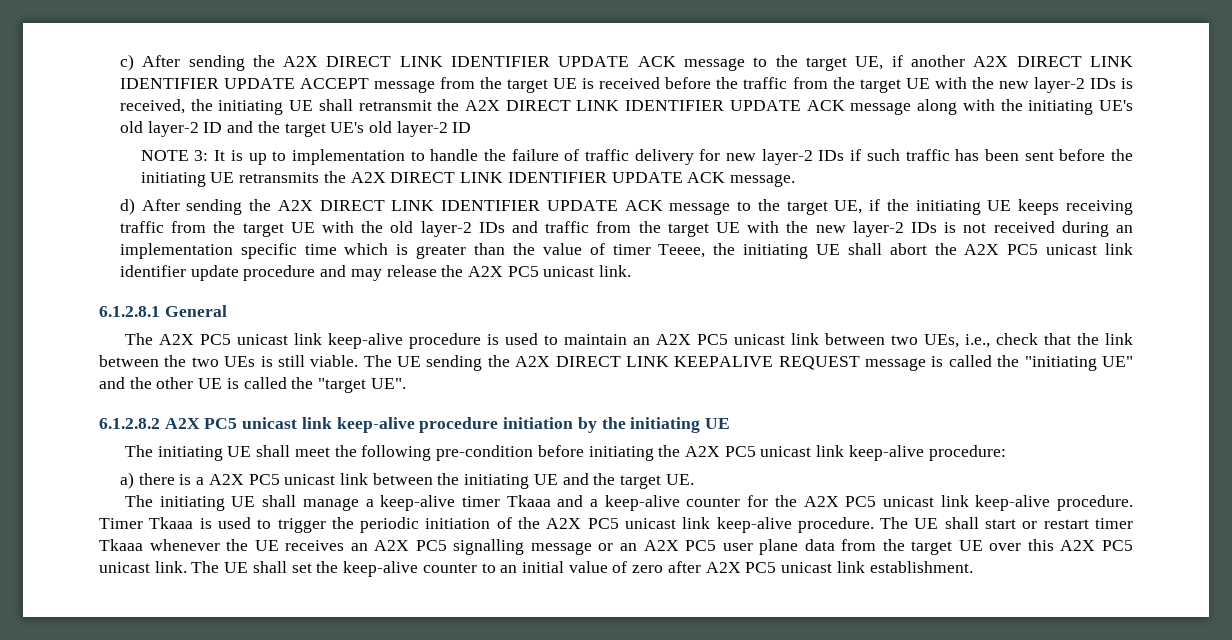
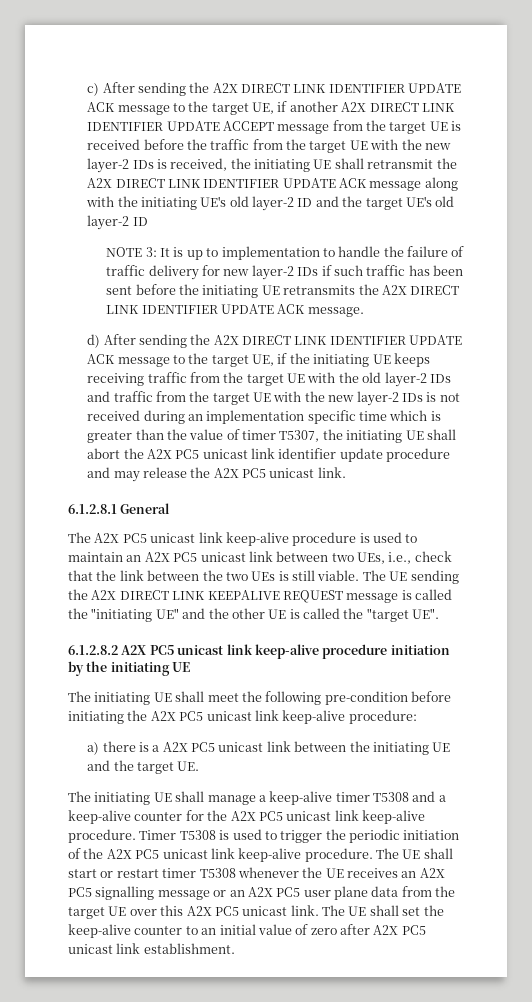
- d) After sending the A2X DIRECT LINK IDENTIFIER UPDATE ACK message to the target UE, if the initiating UE keeps receiving traffic from the target UE with the old layer-2 IDs and traffic from the target UE with the new layer-2 IDs is not received during an implementation specific time which is greater than the value of timer Teeee, the initiating UE shall abort the A2X PC5 unicast link identifier update procedure and may release the A2X PC5 unicast link.
+ d) After sending the A2X DIRECT LINK IDENTIFIER UPDATE ACK message to the target UE, if the initiating UE keeps receiving traffic from the target UE with the old layer-2 IDs and traffic from the target UE with the new layer-2 IDs is not received during an implementation specific time which is greater than the value of timer T5307, the initiating UE shall abort the A2X PC5 unicast link identifier update procedure and may release the A2X PC5 unicast link.
- The initiating UE shall manage a keep-alive timer Tkaaa and a keep-alive counter for the A2X PC5 unicast link keep-alive procedure.
+ The initiating UE shall manage a keep-alive timer T5308 and a keep-alive counter for the A2X PC5 unicast link keep-alive procedure.
- Timer Tkaaa is used to trigger the periodic initiation of the A2X PC5 unicast link keep-alive procedure.
+ Timer T5308 is used to trigger the periodic initiation of the A2X PC5 unicast link keep-alive procedure.
- The UE shall start or restart timer Tkaaa whenever the UE receives an A2X PC5 signalling message or an A2X PC5 user plane data from the target UE over this A2X PC5 unicast link.
+ The UE shall start or restart timer T5308 whenever the UE receives an A2X PC5 signalling message or an A2X PC5 user plane data from the target UE over this A2X PC5 unicast link.

